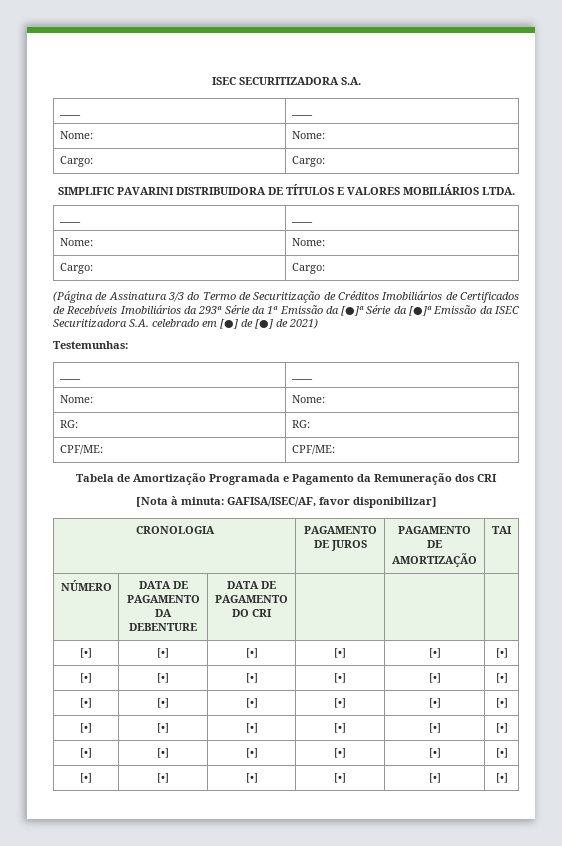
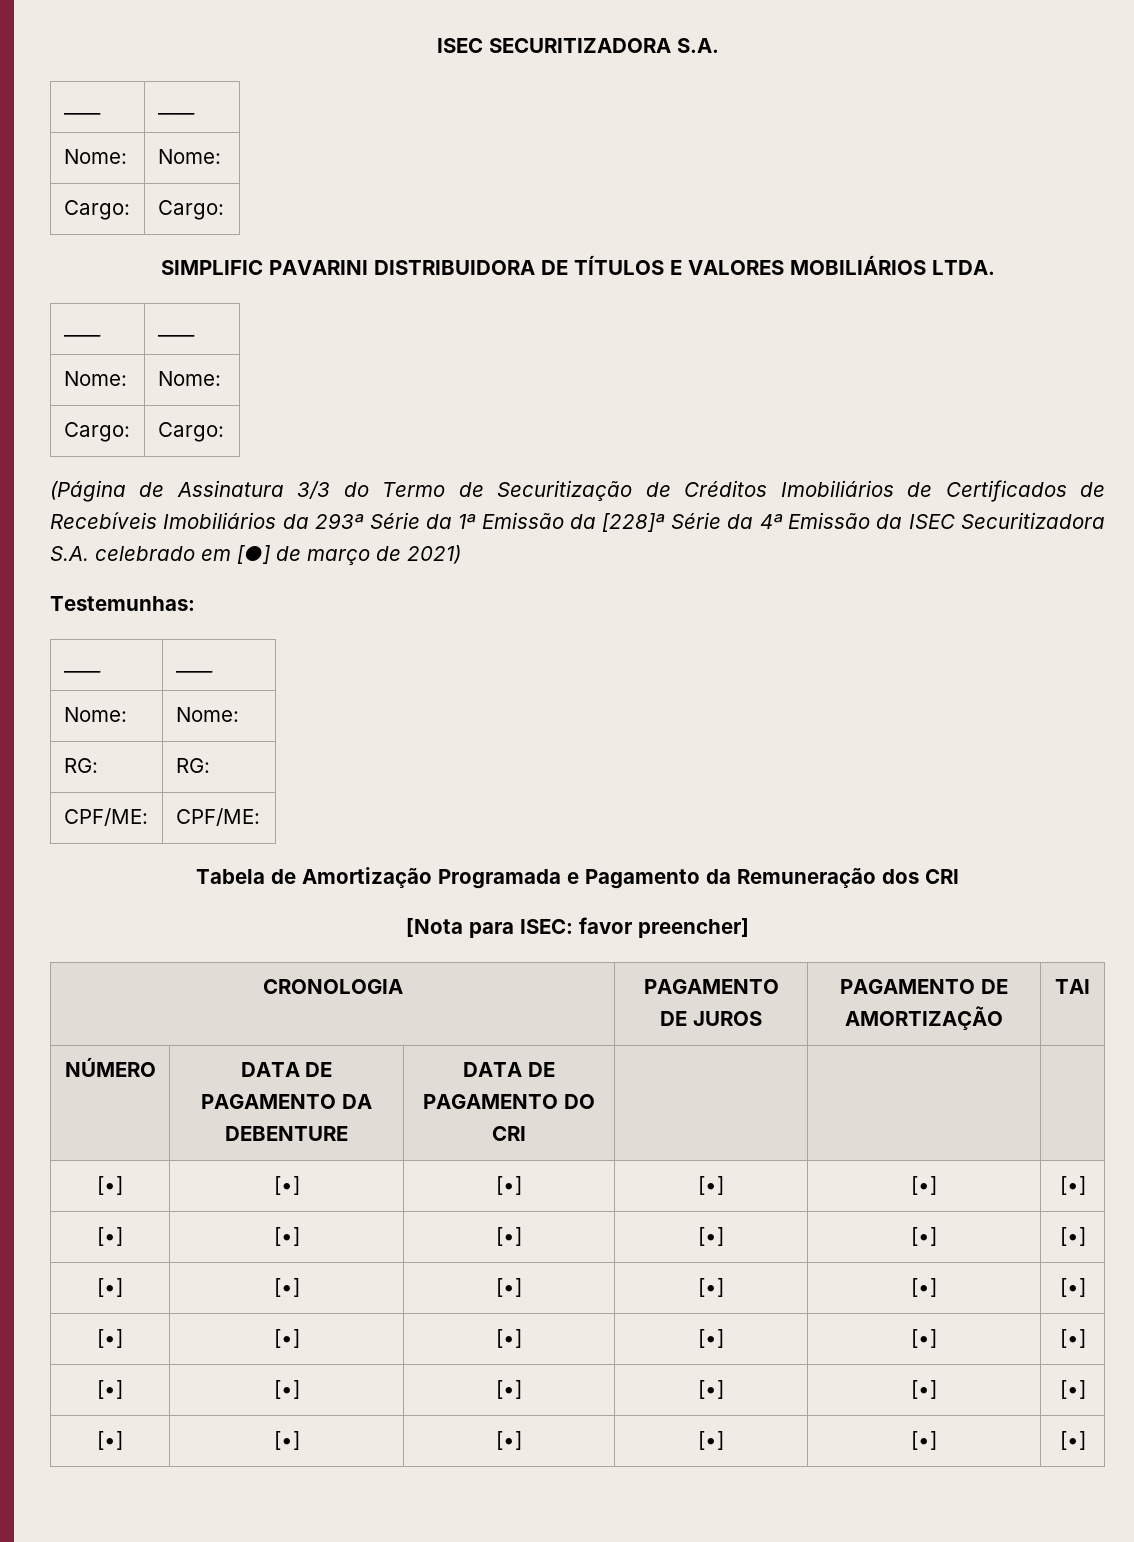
- (Página de Assinatura 3/3 do Termo de Securitização de Créditos Imobiliários de Certificados de Recebíveis Imobiliários da 293ª Série da 1ª Emissão da [●]ª Série da [●]ª Emissão da ISEC Securitizadora S.A. celebrado em [●] de [●] de 2021)
+ (Página de Assinatura 3/3 do Termo de Securitização de Créditos Imobiliários de Certificados de Recebíveis Imobiliários da 293ª Série da 1ª Emissão da [228]ª Série da 4ª Emissão da ISEC Securitizadora S.A. celebrado em [●] de março de 2021)
- [Nota à minuta: GAFISA/ISEC/AF, favor disponibilizar]
+ [Nota para ISEC: favor preencher]

